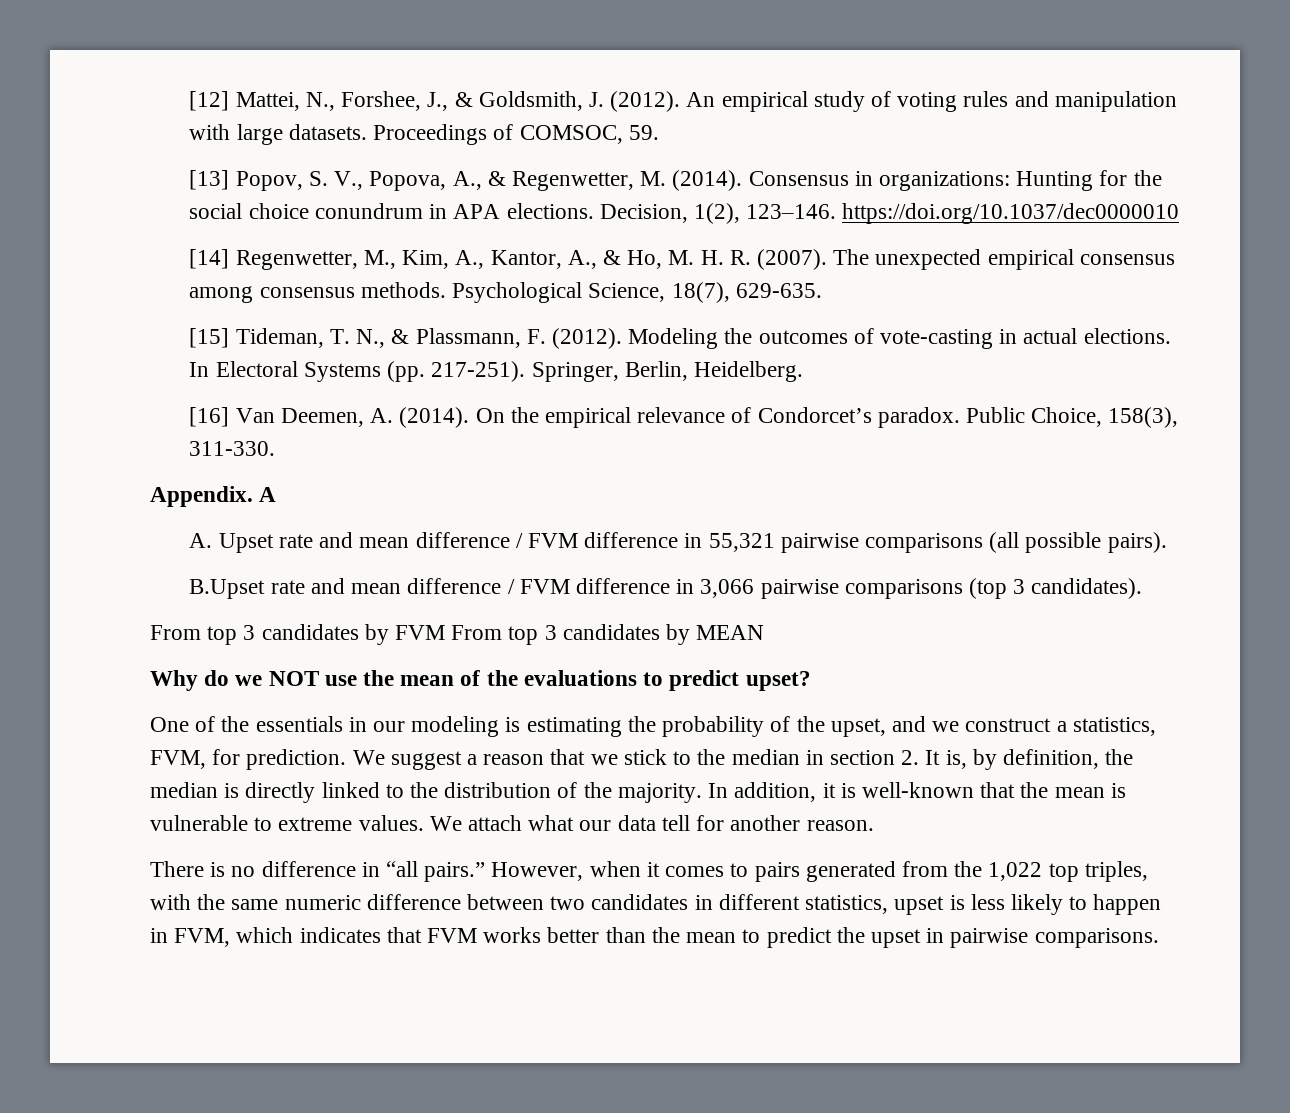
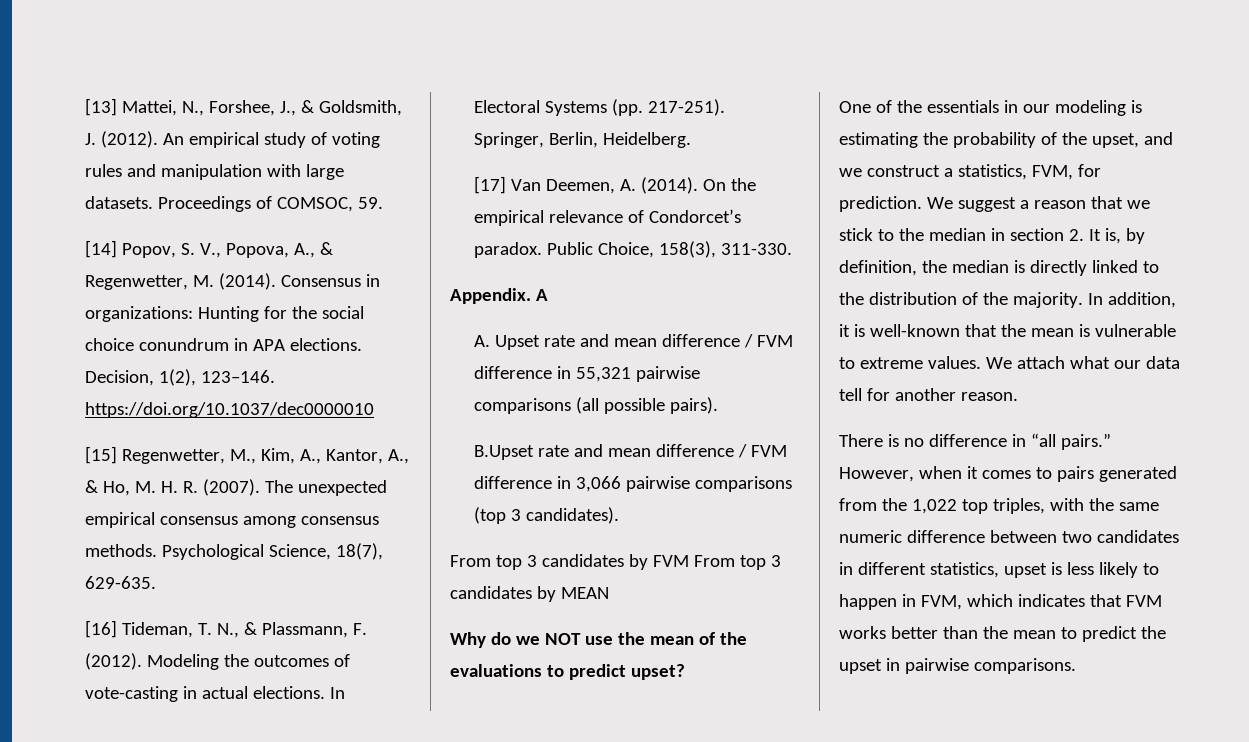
- [12] Mattei, N., Forshee, J., & Goldsmith, J. (2012).
+ [13] Mattei, N., Forshee, J., & Goldsmith, J. (2012).
- [13] Popov, S. V., Popova, A., & Regenwetter, M. (2014).
+ [14] Popov, S. V., Popova, A., & Regenwetter, M. (2014).
- [14] Regenwetter, M., Kim, A., Kantor, A., & Ho, M. H. R. (2007).
+ [15] Regenwetter, M., Kim, A., Kantor, A., & Ho, M. H. R. (2007).
- [15] Tideman, T. N., & Plassmann, F. (2012).
+ [16] Tideman, T. N., & Plassmann, F. (2012).
- [16] Van Deemen, A. (2014).
+ [17] Van Deemen, A. (2014).

